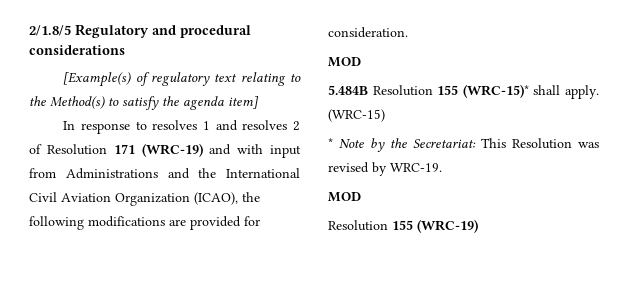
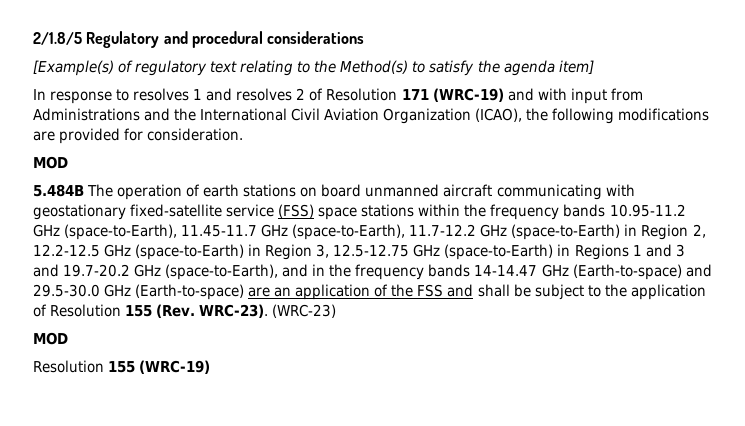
- 5.484B Resolution 155 (WRC-15)* shall apply. (WRC-15)
- * Note by the Secretariat: This Resolution was revised by WRC-19.
+ 5.484B The operation of earth stations on board unmanned aircraft communicating with geostationary fixed-satellite service (FSS) space stations within the frequency bands 10.95-11.2 GHz (space-to-Earth), 11.45-11.7 GHz (space-to-Earth), 11.7-12.2 GHz (space-to-Earth) in Region 2, 12.2-12.5 GHz (space-to-Earth) in Region 3, 12.5-12.75 GHz (space-to-Earth) in Regions 1 and 3 and 19.7-20.2 GHz (space-to-Earth), and in the frequency bands 14-14.47 GHz (Earth-to-space) and 29.5-30.0 GHz (Earth-to-space) are an application of the FSS and shall be subject to the application of Resolution 155 (Rev. WRC-23). (WRC-23)

